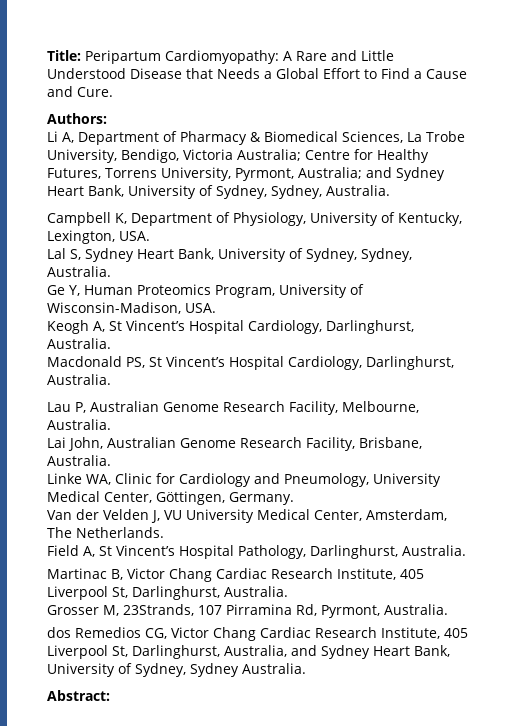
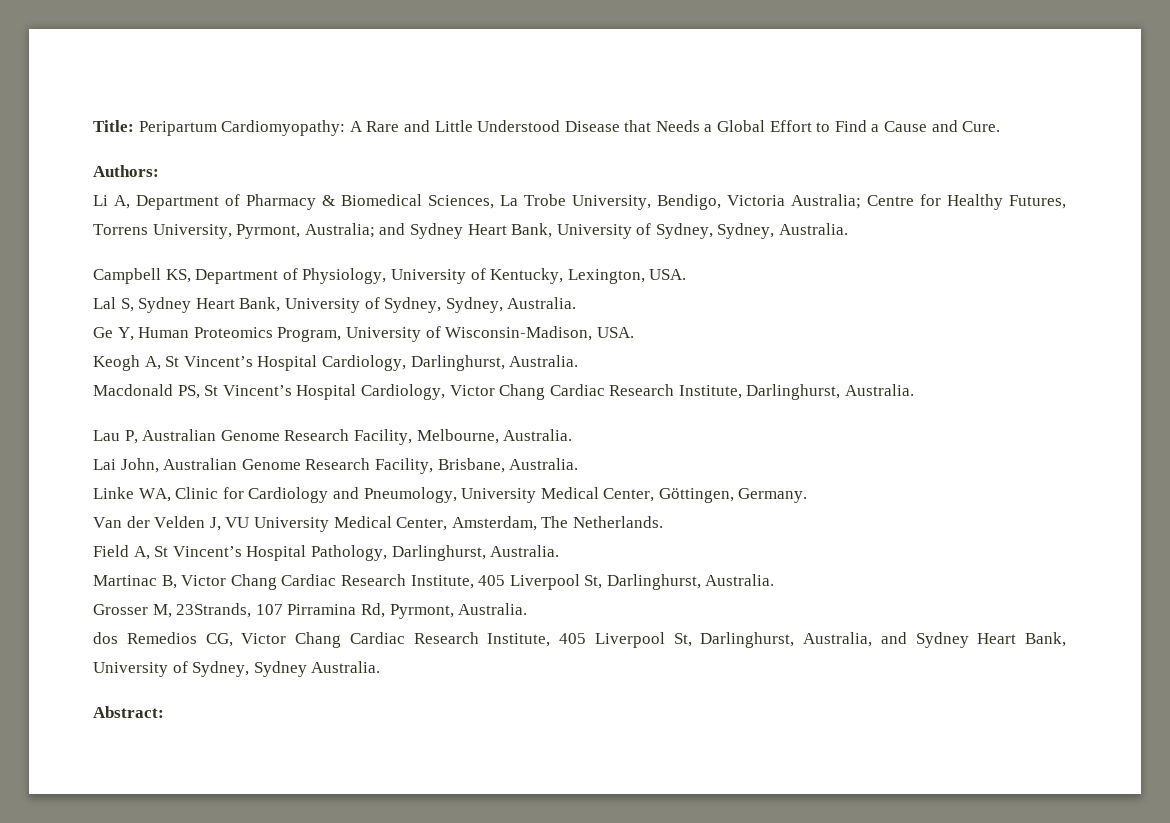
- Campbell K, Department of Physiology, University of Kentucky, Lexington, USA.
+ Campbell KS, Department of Physiology, University of Kentucky, Lexington, USA.
- Macdonald PS, St Vincent’s Hospital Cardiology, Darlinghurst, Australia.
+ Macdonald PS, St Vincent’s Hospital Cardiology, Victor Chang Cardiac Research Institute, Darlinghurst, Australia.

